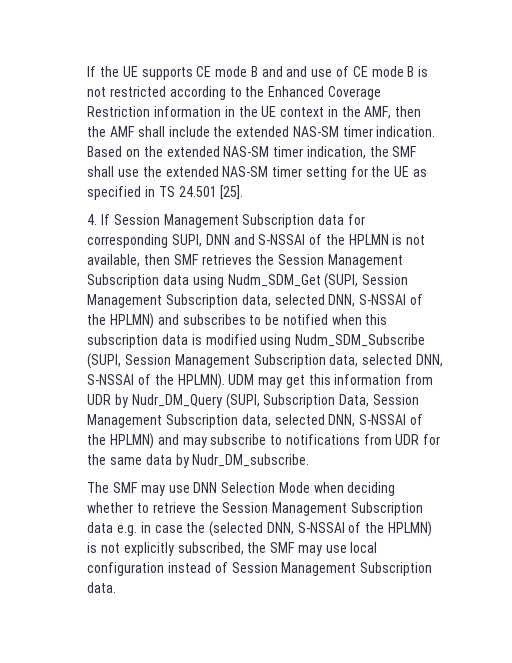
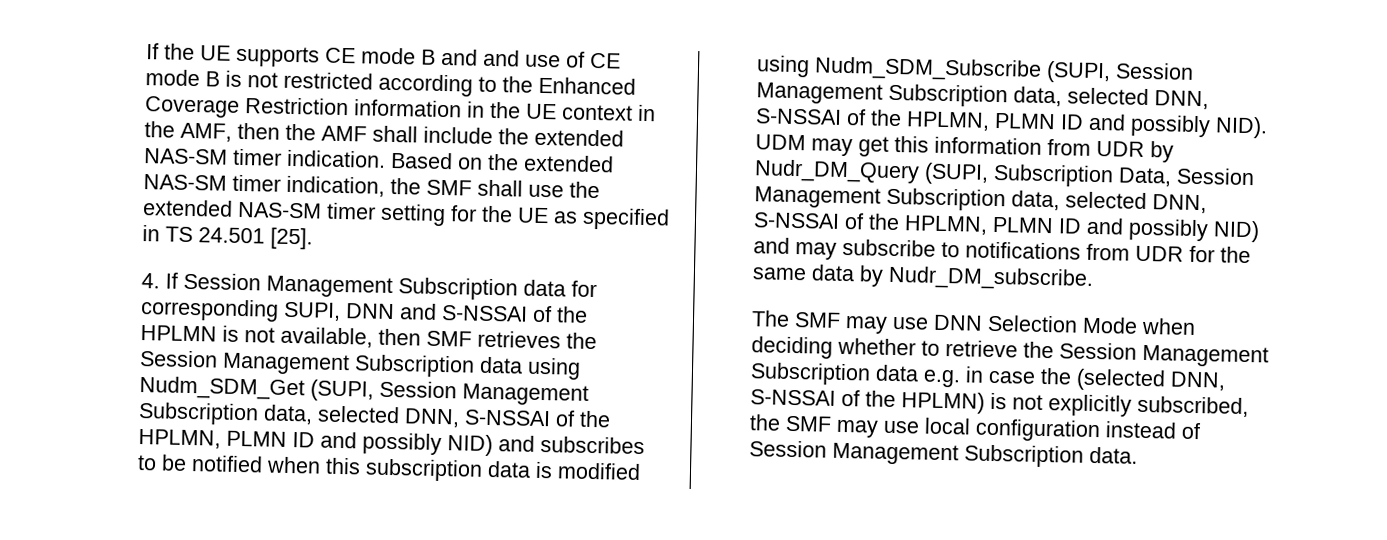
- 4. If Session Management Subscription data for corresponding SUPI, DNN and S-NSSAI of the HPLMN is not available, then SMF retrieves the Session Management Subscription data using Nudm_SDM_Get (SUPI, Session Management Subscription data, selected DNN, S-NSSAI of the HPLMN) and subscribes to be notified when this subscription data is modified using Nudm_SDM_Subscribe (SUPI, Session Management Subscription data, selected DNN, S-NSSAI of the HPLMN).
+ 4. If Session Management Subscription data for corresponding SUPI, DNN and S-NSSAI of the HPLMN is not available, then SMF retrieves the Session Management Subscription data using Nudm_SDM_Get (SUPI, Session Management Subscription data, selected DNN, S-NSSAI of the HPLMN, PLMN ID and possibly NID) and subscribes to be notified when this subscription data is modified using Nudm_SDM_Subscribe (SUPI, Session Management Subscription data, selected DNN, S-NSSAI of the HPLMN, PLMN ID and possibly NID).
- UDM may get this information from UDR by Nudr_DM_Query (SUPI, Subscription Data, Session Management Subscription data, selected DNN, S-NSSAI of the HPLMN) and may subscribe to notifications from UDR for the same data by Nudr_DM_subscribe.
+ UDM may get this information from UDR by Nudr_DM_Query (SUPI, Subscription Data, Session Management Subscription data, selected DNN, S-NSSAI of the HPLMN, PLMN ID and possibly NID) and may subscribe to notifications from UDR for the same data by Nudr_DM_subscribe.

